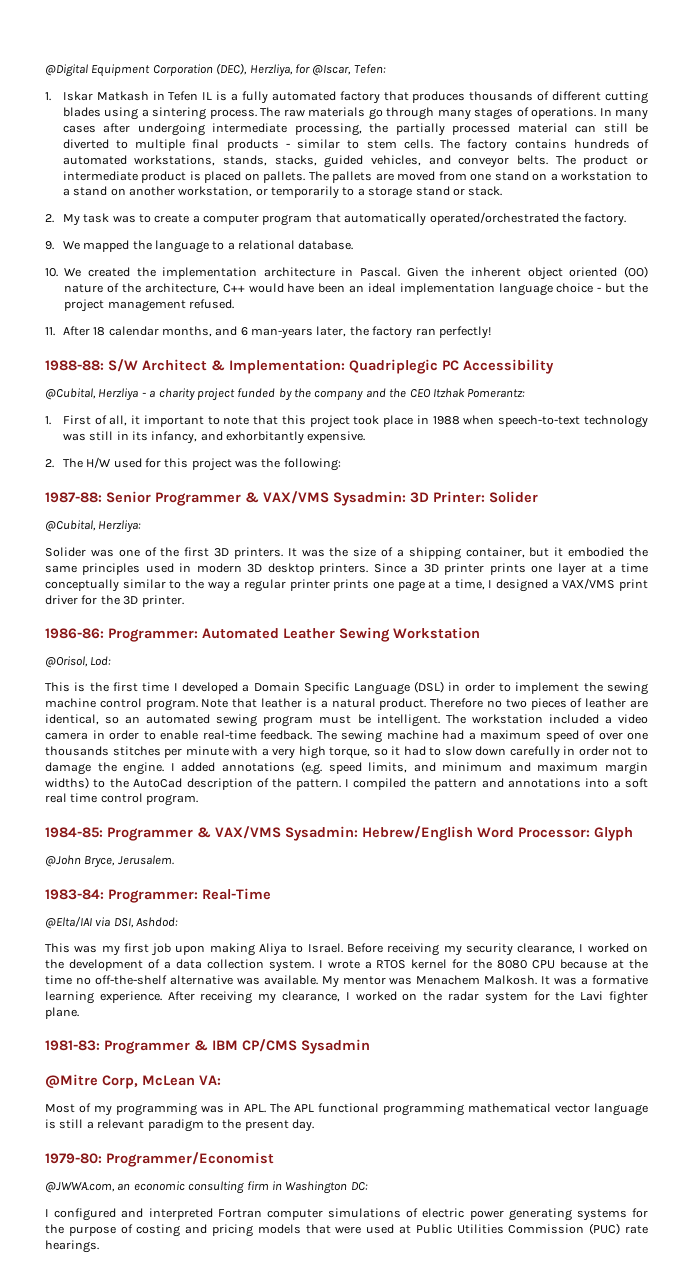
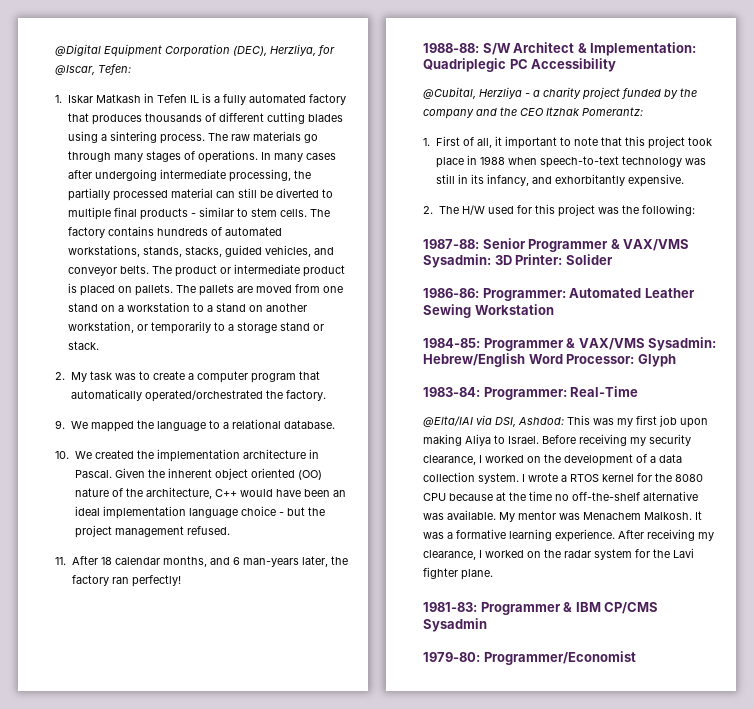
- @Cubital, Herzliya:
- Solider was one of the first 3D printers. It was the size of a shipping container, but it embodied the same principles used in modern 3D desktop printers. Since a 3D printer prints one layer at a time conceptually similar to the way a regular printer prints one page at a time, I designed a VAX/VMS print driver for the 3D printer.
- @Orisol, Lod:
- This is the first time I developed a Domain Specific Language (DSL) in order to implement the sewing machine control program. Note that leather is a natural product. Therefore no two pieces of leather are identical, so an automated sewing program must be intelligent. The workstation included a video camera in order to enable real-time feedback. The sewing machine had a maximum speed of over one thousands stitches per minute with a very high torque, so it had to slow down carefully in order not to damage the engine. I added annotations (e.g. speed limits, and minimum and maximum margin widths) to the AutoCad description of the pattern. I compiled the pattern and annotations into a soft real time control program.
- @John Bryce, Jerusalem.
- @Elta/IAI via DSI, Ashdod:
- This was my first job upon making Aliya to Israel.
+ @Elta/IAI via DSI, Ashdod: This was my first job upon making Aliya to Israel.
- @Mitre Corp, McLean VA:
- Most of my programming was in APL. The APL functional programming mathematical vector language is still a relevant paradigm to the present day.
  1979-80: Programmer/Economist
- @JWWA.com, an economic consulting firm in Washington DC:
- I configured and interpreted Fortran computer simulations of electric power generating systems for the purpose of costing and pricing models that were used at Public Utilities Commission (PUC) rate hearings.

